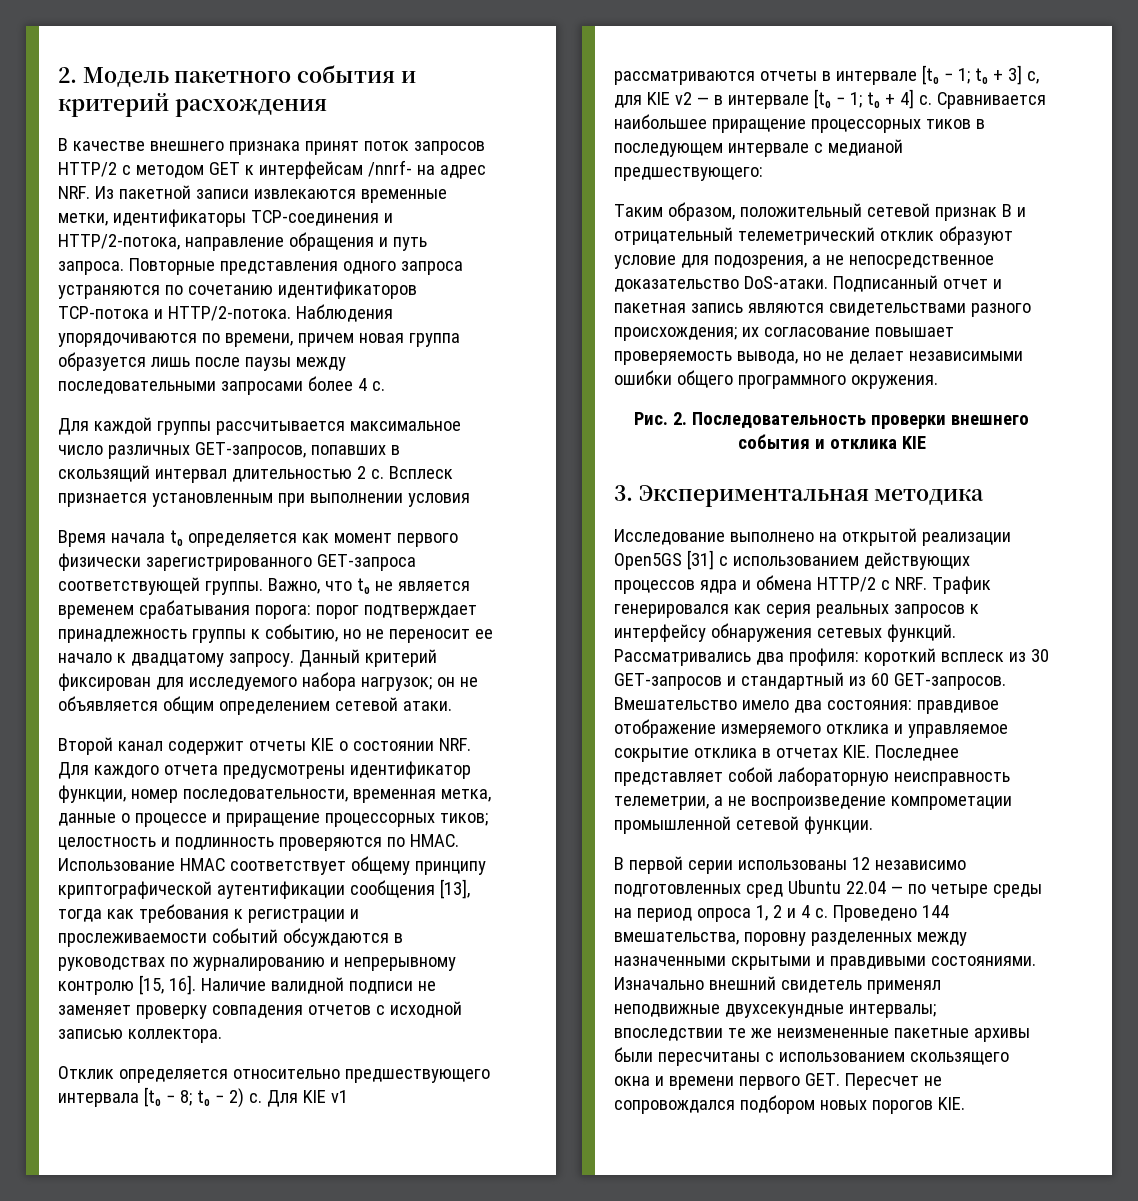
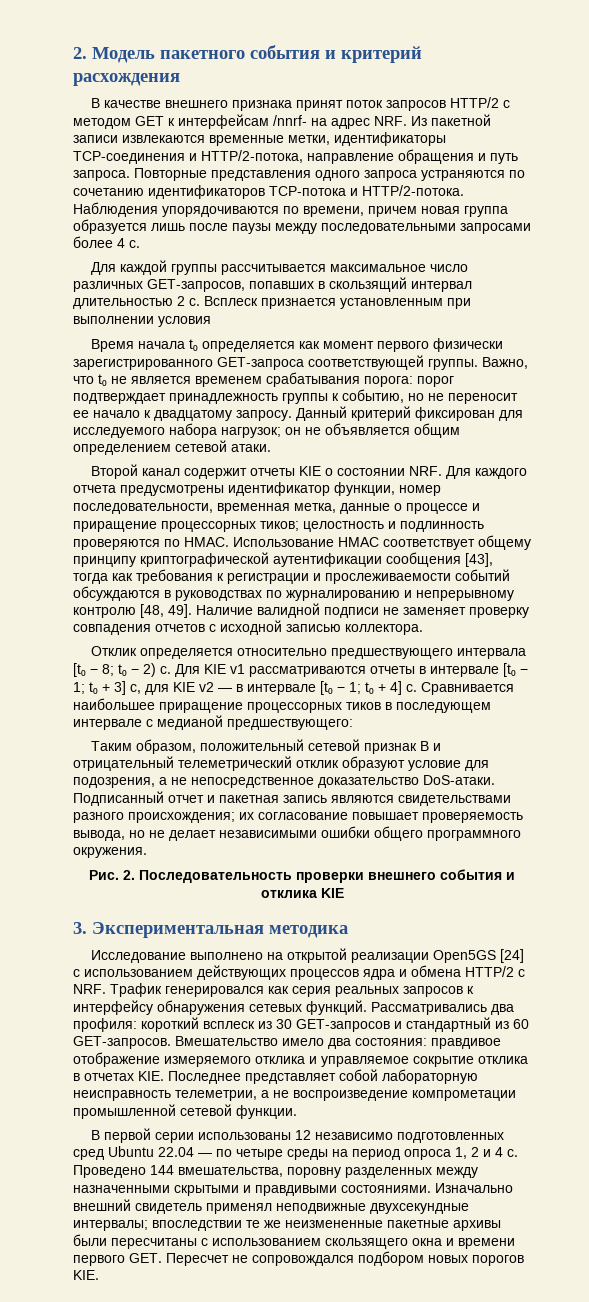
- Использование HMAC соответствует общему принципу криптографической аутентификации сообщения [13], тогда как требования к регистрации и прослеживаемости событий обсуждаются в руководствах по журналированию и непрерывному контролю [15, 16].
+ Использование HMAC соответствует общему принципу криптографической аутентификации сообщения [43], тогда как требования к регистрации и прослеживаемости событий обсуждаются в руководствах по журналированию и непрерывному контролю [48, 49].
- Исследование выполнено на открытой реализации Open5GS [31] с использованием действующих процессов ядра и обмена HTTP/2 с NRF. Трафик генерировался как серия реальных запросов к интерфейсу обнаружения сетевых функций.
+ Исследование выполнено на открытой реализации Open5GS [24] с использованием действующих процессов ядра и обмена HTTP/2 с NRF. Трафик генерировался как серия реальных запросов к интерфейсу обнаружения сетевых функций.

